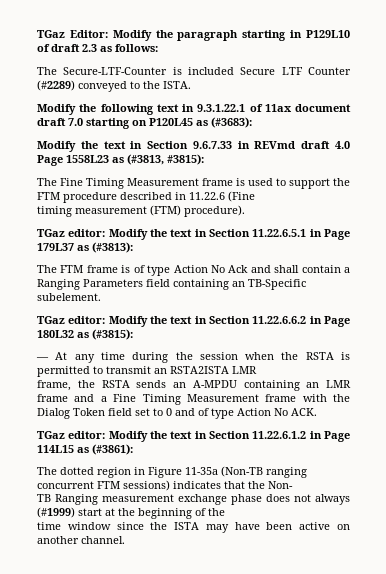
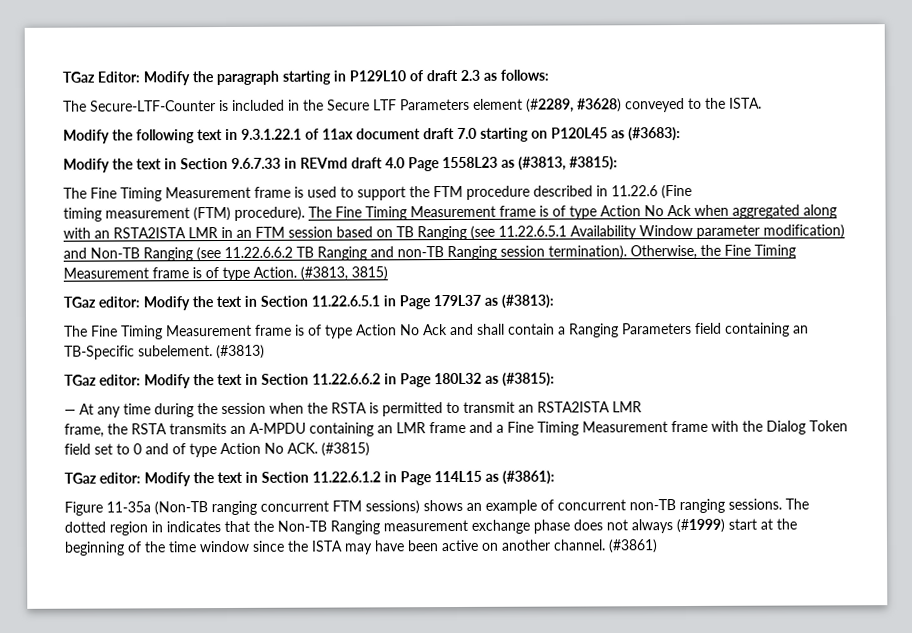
- The Secure-LTF-Counter is included Secure LTF Counter (#2289) conveyed to the ISTA.
+ The Secure-LTF-Counter is included in the Secure LTF Parameters element (#2289, #3628) conveyed to the ISTA.
+ The Fine Timing Measurement frame is of type Action No Ack when aggregated along with an RSTA2ISTA LMR in an FTM session based on TB Ranging (see 11.22.6.5.1 Availability Window parameter modification) and Non-TB Ranging (see 11.22.6.6.2 TB Ranging and non-TB Ranging session termination). Otherwise, the Fine Timing Measurement frame is of type Action. (#3813, 3815)
- The FTM frame is of type Action No Ack and shall contain a Ranging Parameters field containing an TB-Specific subelement.
+ The Fine Timing Measurement frame is of type Action No Ack and shall contain a Ranging Parameters field containing an TB-Specific subelement. (#3813)
- frame, the RSTA sends an A-MPDU containing an LMR frame and a Fine Timing Measurement frame with the Dialog Token field set to 0 and of type Action No ACK.
+ frame, the RSTA transmits an A-MPDU containing an LMR frame and a Fine Timing Measurement frame with the Dialog Token field set to 0 and of type Action No ACK. (#3815)
- The dotted region in Figure 11-35a (Non-TB ranging concurrent FTM sessions) indicates that the Non-
- TB Ranging measurement exchange phase does not always (#1999) start at the beginning of the
- time window since the ISTA may have been active on another channel.
+ Figure 11-35a (Non-TB ranging concurrent FTM sessions) shows an example of concurrent non-TB ranging sessions. The dotted region in indicates that the Non-TB Ranging measurement exchange phase does not always (#1999) start at the beginning of the time window since the ISTA may have been active on another channel.
+ (#3861)

